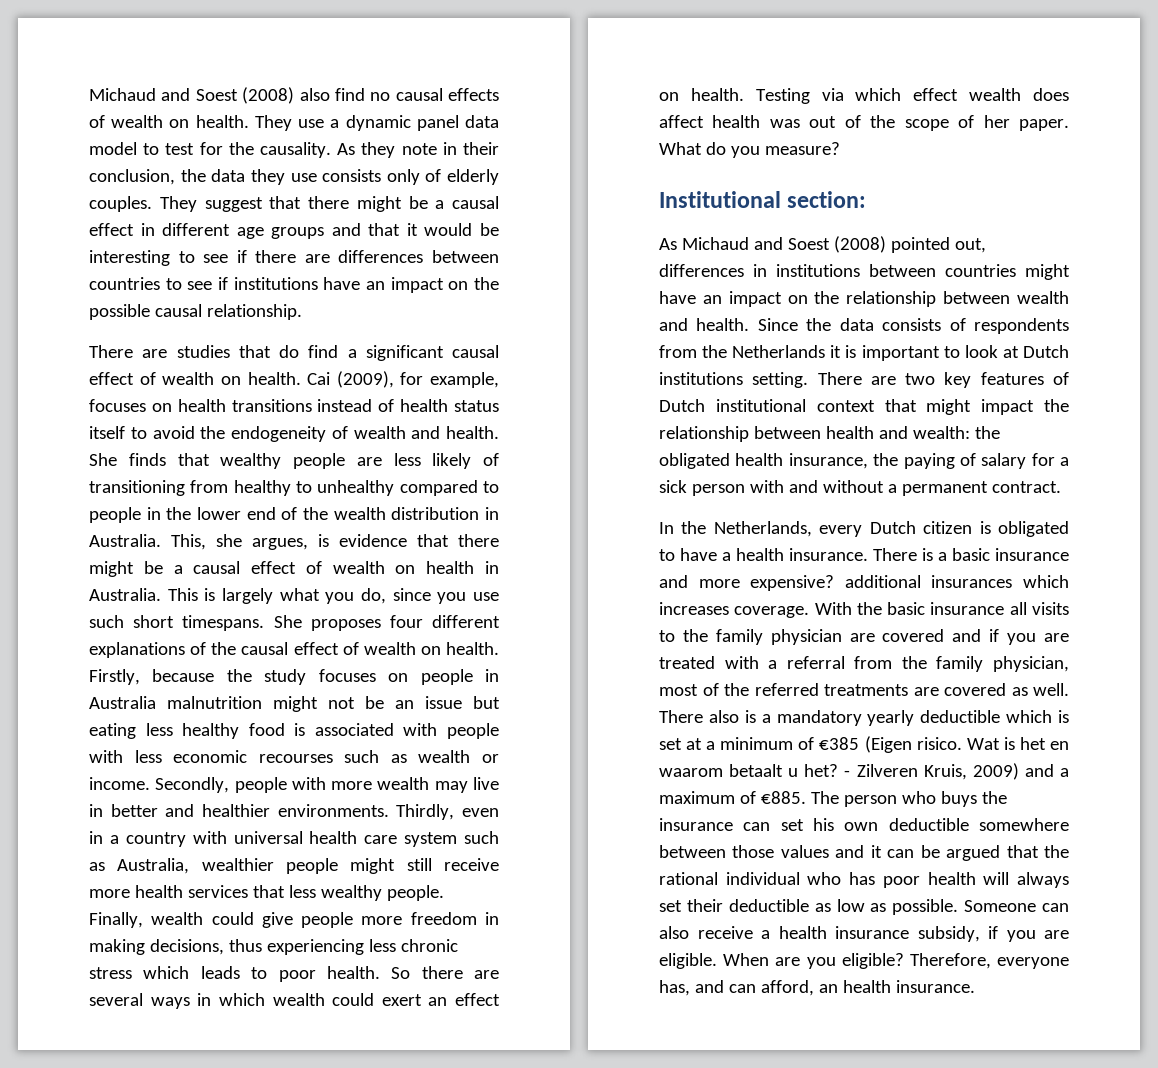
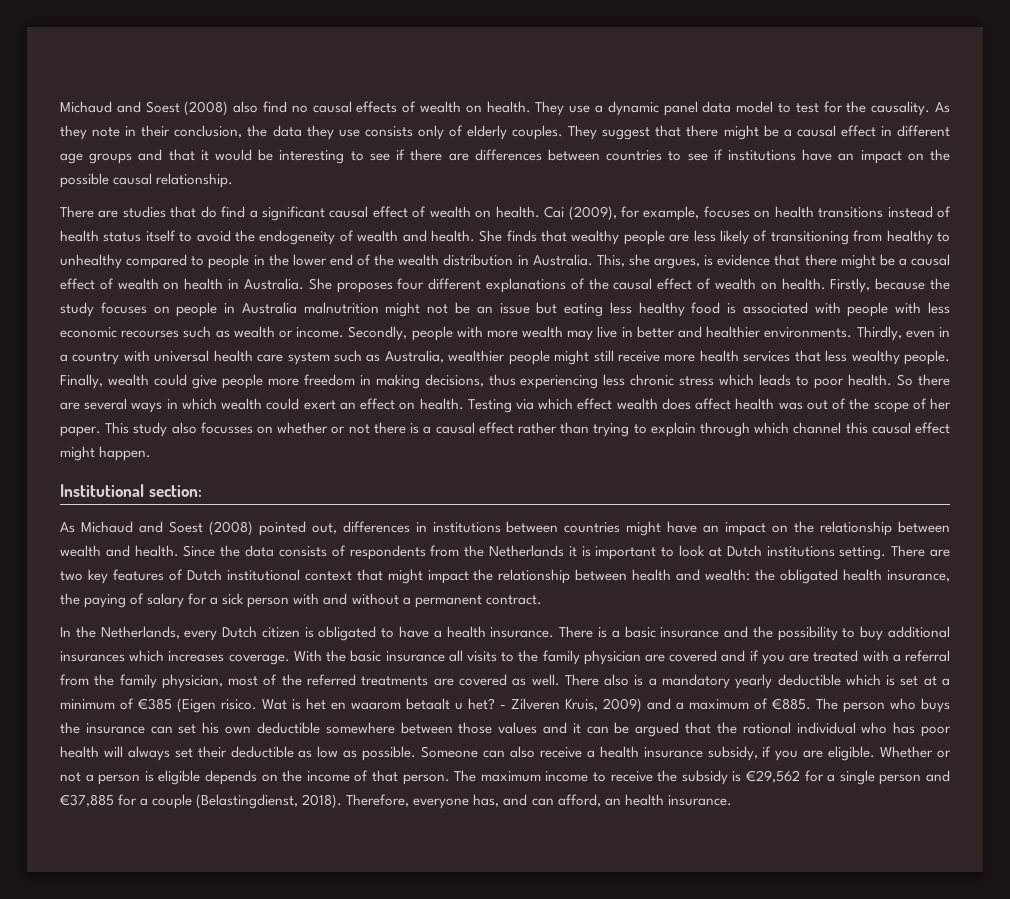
- This is largely what you do, since you use such short timespans.
- What do you measure?
+ This study also focusses on whether or not there is a causal effect rather than trying to explain through which channel this causal effect might happen.
- There is a basic insurance and more expensive? additional insurances which increases coverage.
+ There is a basic insurance and the possibility to buy additional insurances which increases coverage.
- When are you eligible?
+ Whether or not a person is eligible depends on the income of that person. The maximum income to receive the subsidy is €29,562 for a single person and €37,885 for a couple (Belastingdienst, 2018).

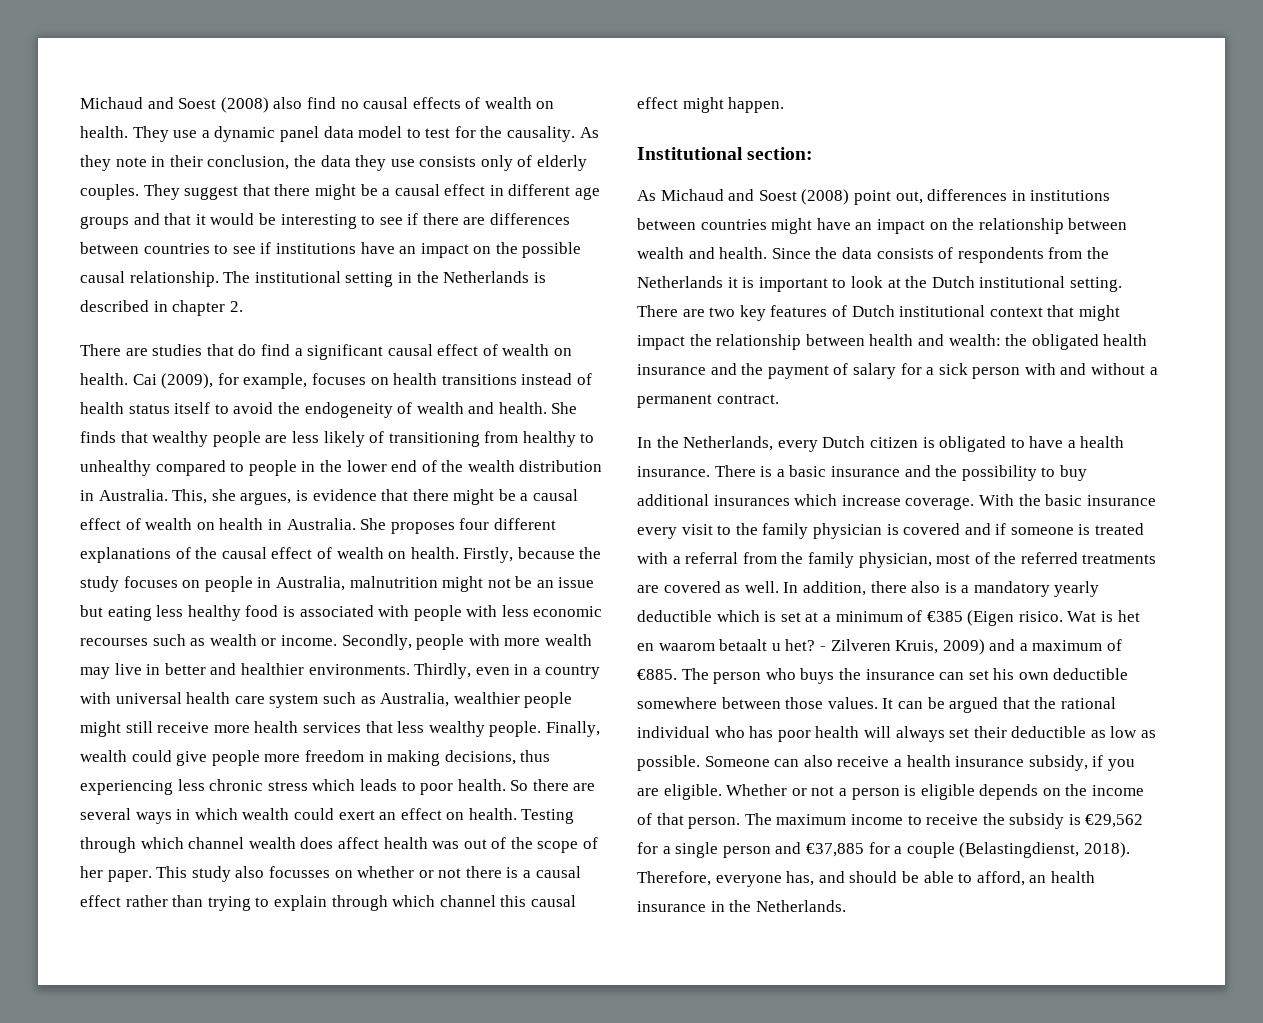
+ The institutional setting in the Netherlands is described in chapter 2.
- Firstly, because the study focuses on people in Australia malnutrition might not be an issue but eating less healthy food is associated with people with less economic recourses such as wealth or income.
+ Firstly, because the study focuses on people in Australia, malnutrition might not be an issue but eating less healthy food is associated with people with less economic recourses such as wealth or income.
- Testing via which effect wealth does affect health was out of the scope of her paper.
+ Testing through which channel wealth does affect health was out of the scope of her paper.
- As Michaud and Soest (2008) pointed out, differences in institutions between countries might have an impact on the relationship between wealth and health.
+ As Michaud and Soest (2008) point out, differences in institutions between countries might have an impact on the relationship between wealth and health.
- Since the data consists of respondents from the Netherlands it is important to look at Dutch institutions setting.
+ Since the data consists of respondents from the Netherlands it is important to look at the Dutch institutional setting.
- There are two key features of Dutch institutional context that might impact the relationship between health and wealth: the obligated health insurance, the paying of salary for a sick person with and without a permanent contract.
+ There are two key features of Dutch institutional context that might impact the relationship between health and wealth: the obligated health insurance and the payment of salary for a sick person with and without a permanent contract.
- There is a basic insurance and the possibility to buy additional insurances which increases coverage.
+ There is a basic insurance and the possibility to buy additional insurances which increase coverage.
- With the basic insurance all visits to the family physician are covered and if you are treated with a referral from the family physician, most of the referred treatments are covered as well.
+ With the basic insurance every visit to the family physician is covered and if someone is treated with a referral from the family physician, most of the referred treatments are covered as well.
- There also is a mandatory yearly deductible which is set at a minimum of €385 (Eigen risico.
+ In addition, there also is a mandatory yearly deductible which is set at a minimum of €385 (Eigen risico.
- The person who buys the insurance can set his own deductible somewhere between those values and it can be argued that the rational individual who has poor health will always set their deductible as low as possible.
+ The person who buys the insurance can set his own deductible somewhere between those values. It can be argued that the rational individual who has poor health will always set their deductible as low as possible.
- Therefore, everyone has, and can afford, an health insurance.
+ Therefore, everyone has, and should be able to afford, an health insurance in the Netherlands.

